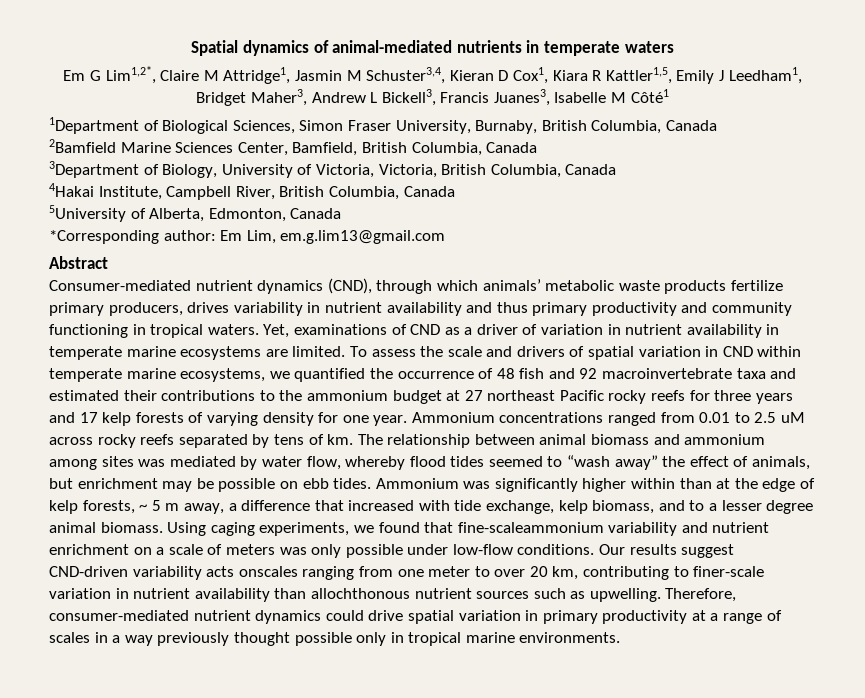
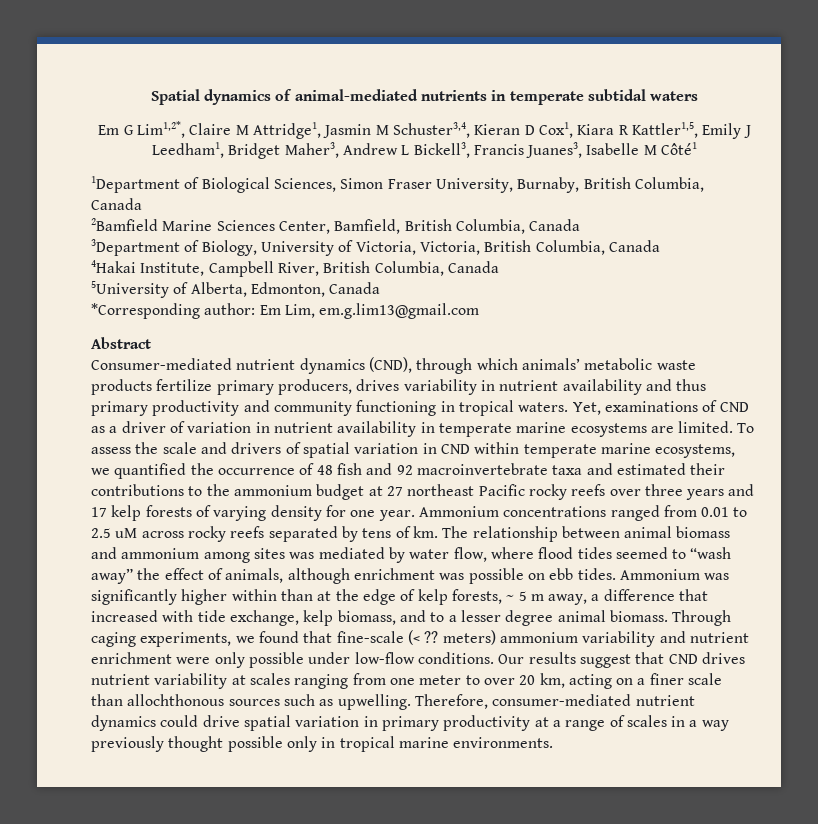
- Spatial dynamics of animal-mediated nutrients in temperate waters
+ Spatial dynamics of animal-mediated nutrients in temperate subtidal waters
- To assess the scale and drivers of spatial variation in CND within temperate marine ecosystems, we quantified the occurrence of 48 fish and 92 macroinvertebrate taxa and estimated their contributions to the ammonium budget at 27 northeast Pacific rocky reefs for three years and 17 kelp forests of varying density for one year.
+ To assess the scale and drivers of spatial variation in CND within temperate marine ecosystems, we quantified the occurrence of 48 fish and 92 macroinvertebrate taxa and estimated their contributions to the ammonium budget at 27 northeast Pacific rocky reefs over three years and 17 kelp forests of varying density for one year.
- The relationship between animal biomass and ammonium among sites was mediated by water flow, whereby flood tides seemed to “wash away” the effect of animals, but enrichment may be possible on ebb tides.
+ The relationship between animal biomass and ammonium among sites was mediated by water flow, where flood tides seemed to “wash away” the effect of animals, although enrichment was possible on ebb tides.
- Using caging experiments, we found that fine-scaleammonium variability and nutrient enrichment on a scale of meters was only possible under low-flow conditions.
+ Through caging experiments, we found that fine-scale (< ?? meters) ammonium variability and nutrient enrichment were only possible under low-flow conditions.
- Our results suggest CND-driven variability acts onscales ranging from one meter to over 20 km, contributing to finer-scale variation in nutrient availability than allochthonous nutrient sources such as upwelling.
+ Our results suggest that CND drives nutrient variability at scales ranging from one meter to over 20 km, acting on a finer scale than allochthonous sources such as upwelling.

